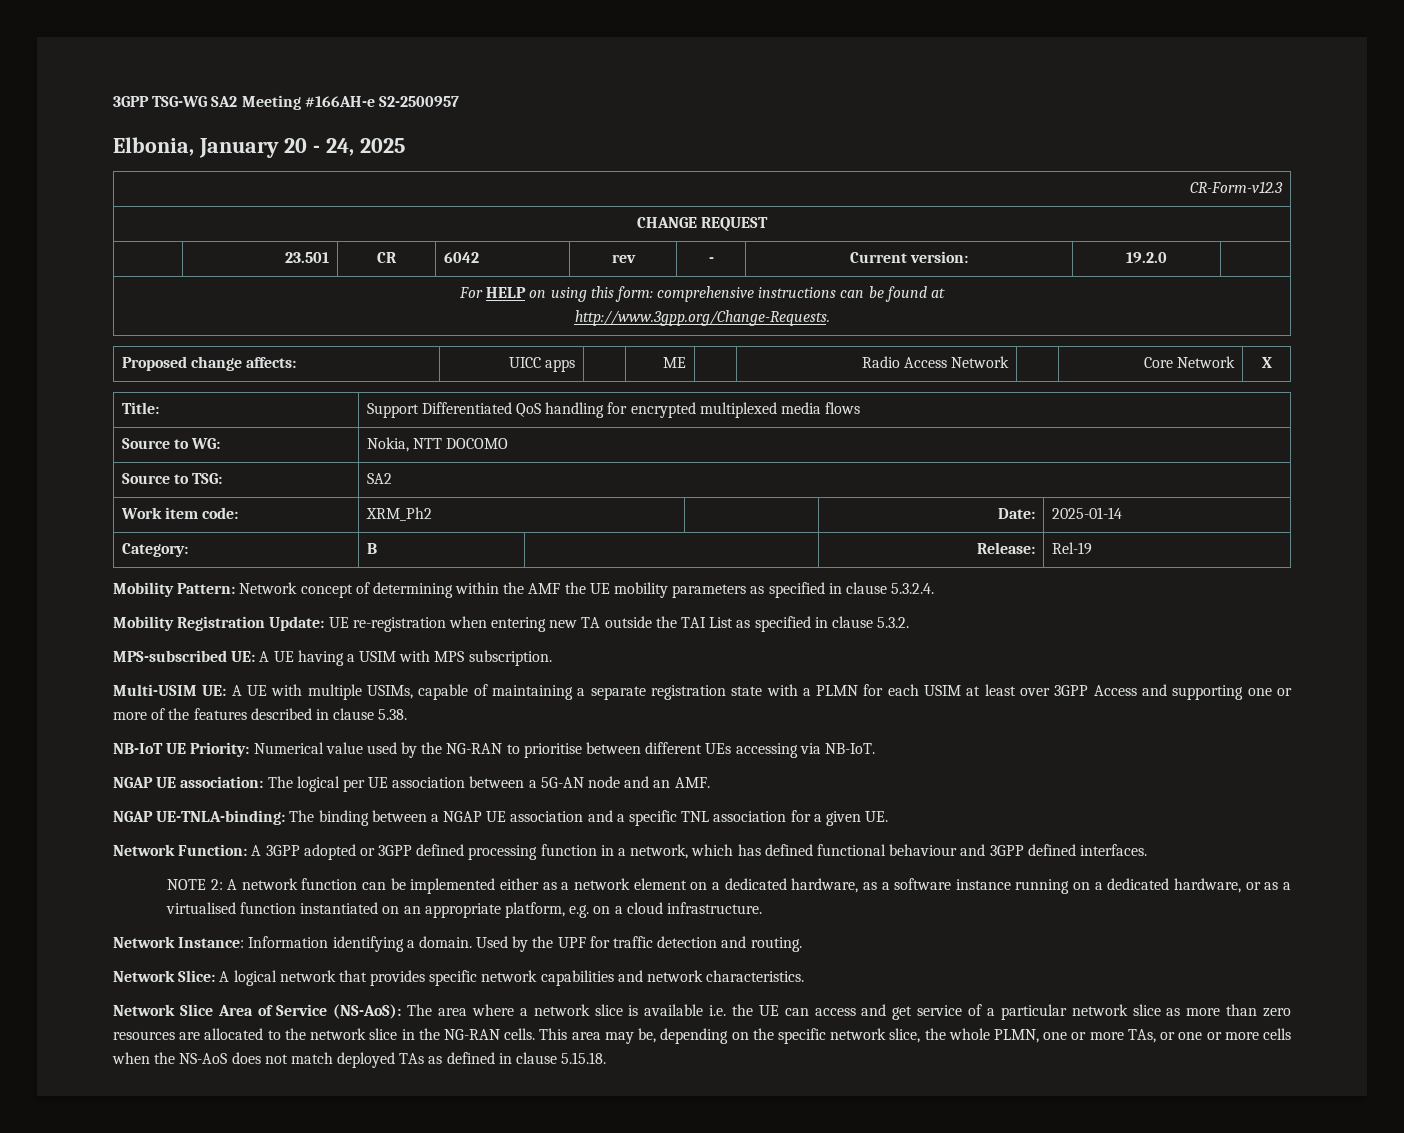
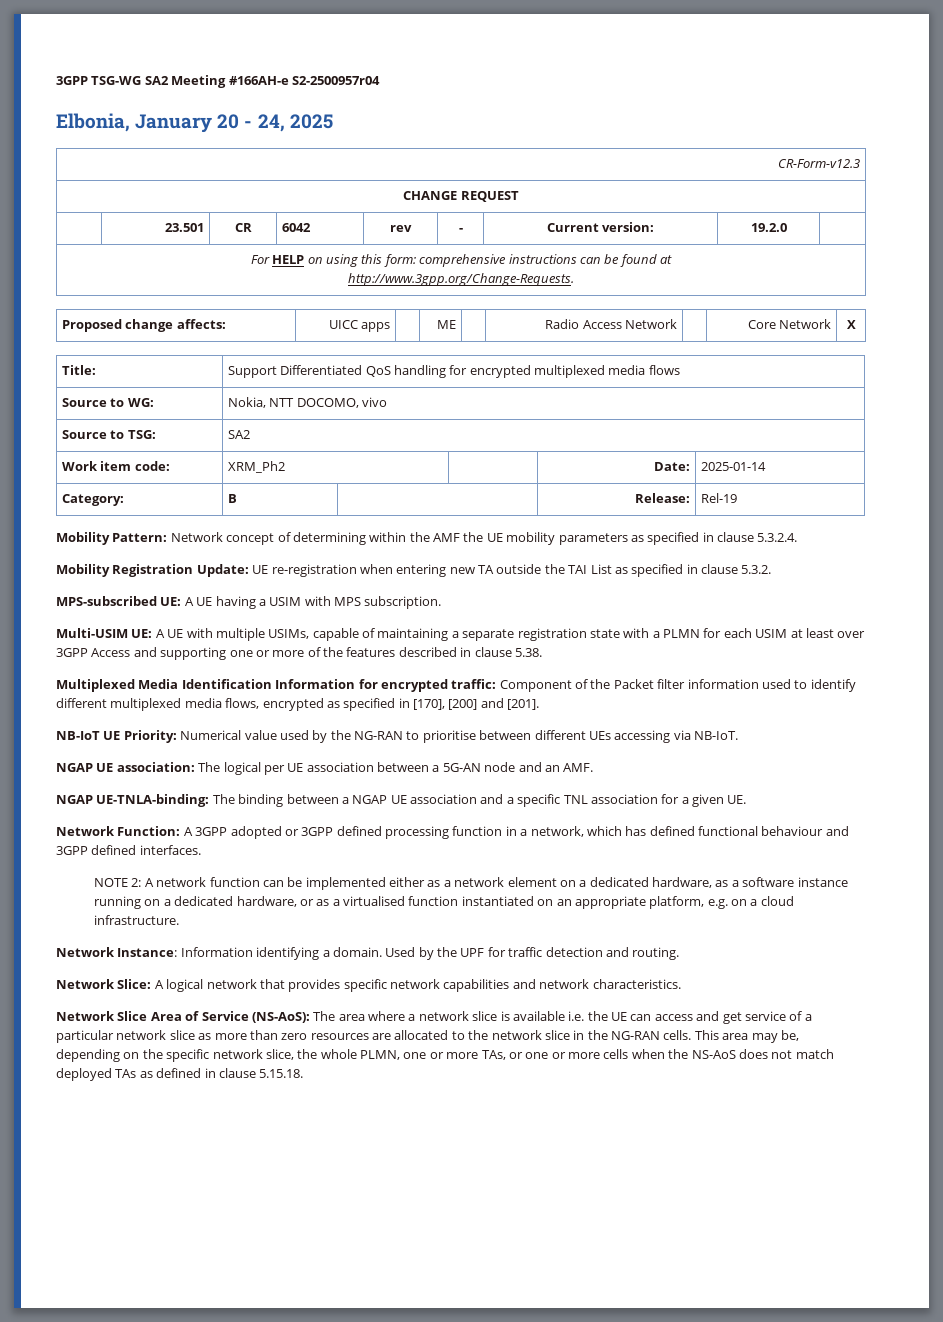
- 3GPP TSG-WG SA2 Meeting #166AH-e S2-2500957
+ 3GPP TSG-WG SA2 Meeting #166AH-e S2-2500957r04
- Source to WG: | Nokia, NTT DOCOMO
+ Source to WG: | Nokia, NTT DOCOMO, vivo
+ Multiplexed Media Identification Information for encrypted traffic: Component of the Packet filter information used to identify different multiplexed media flows, encrypted as specified in [170], [200] and [201].

